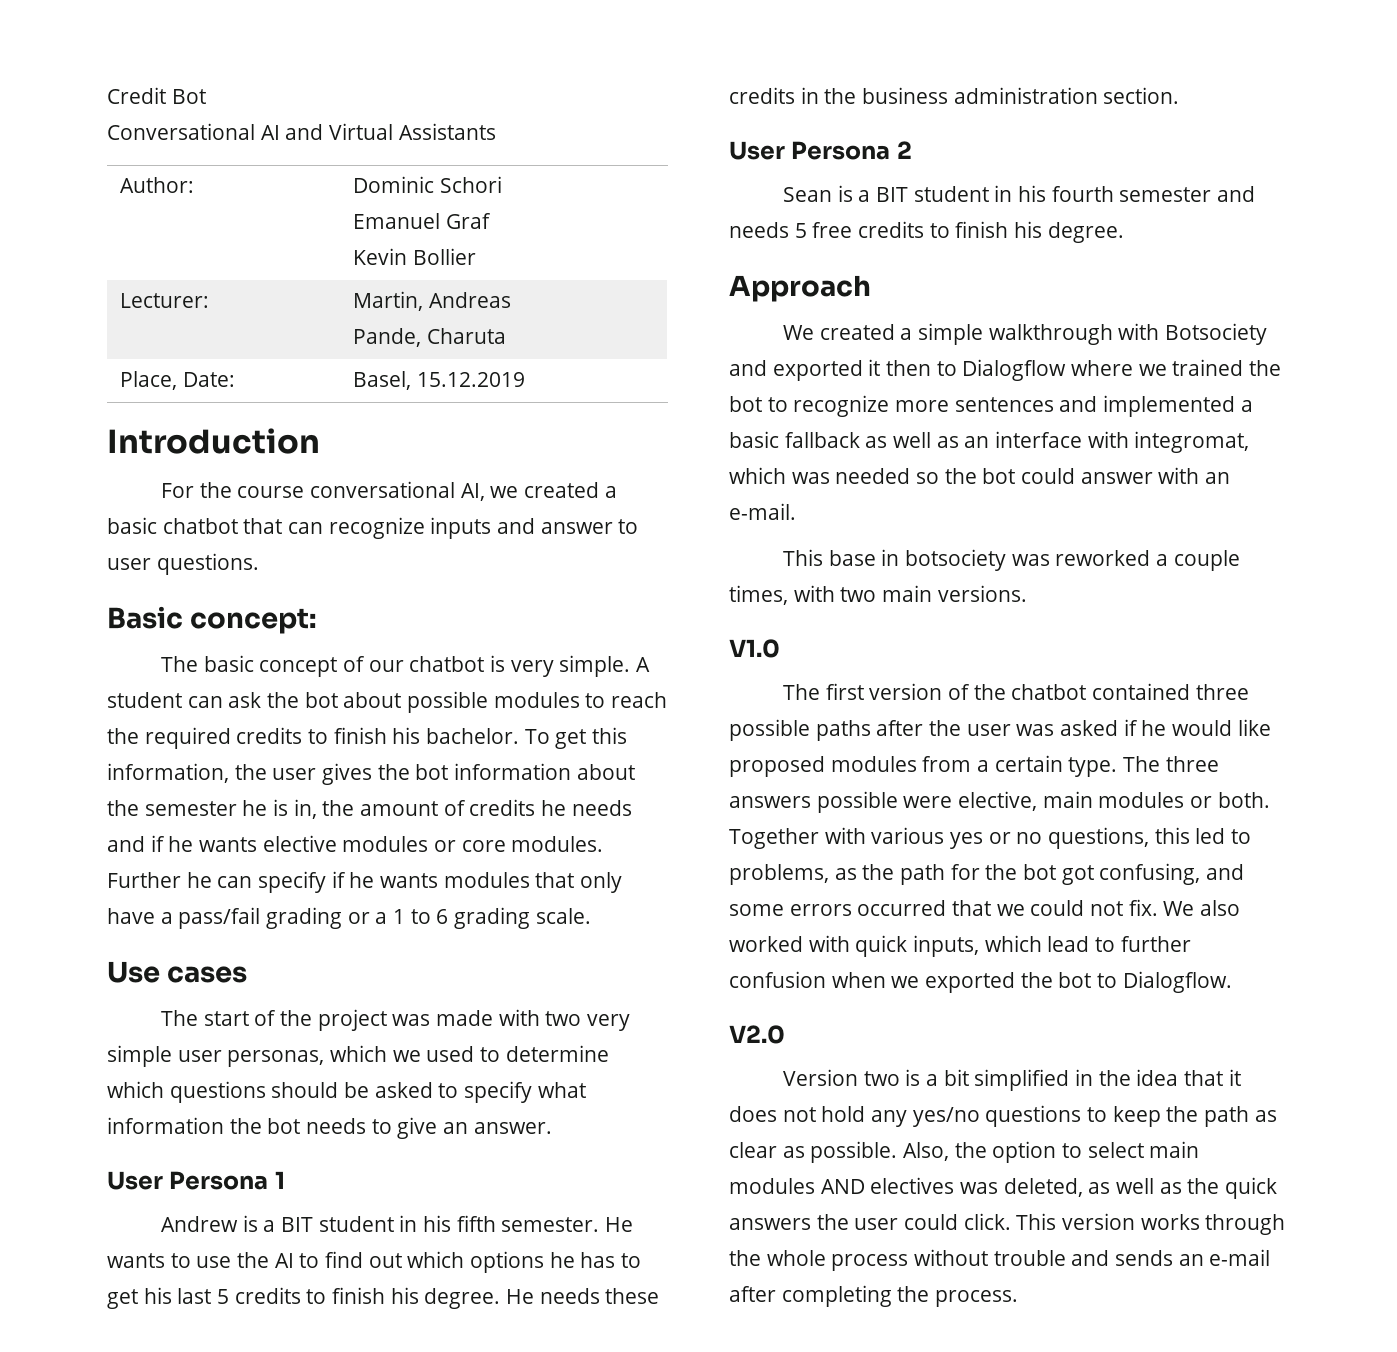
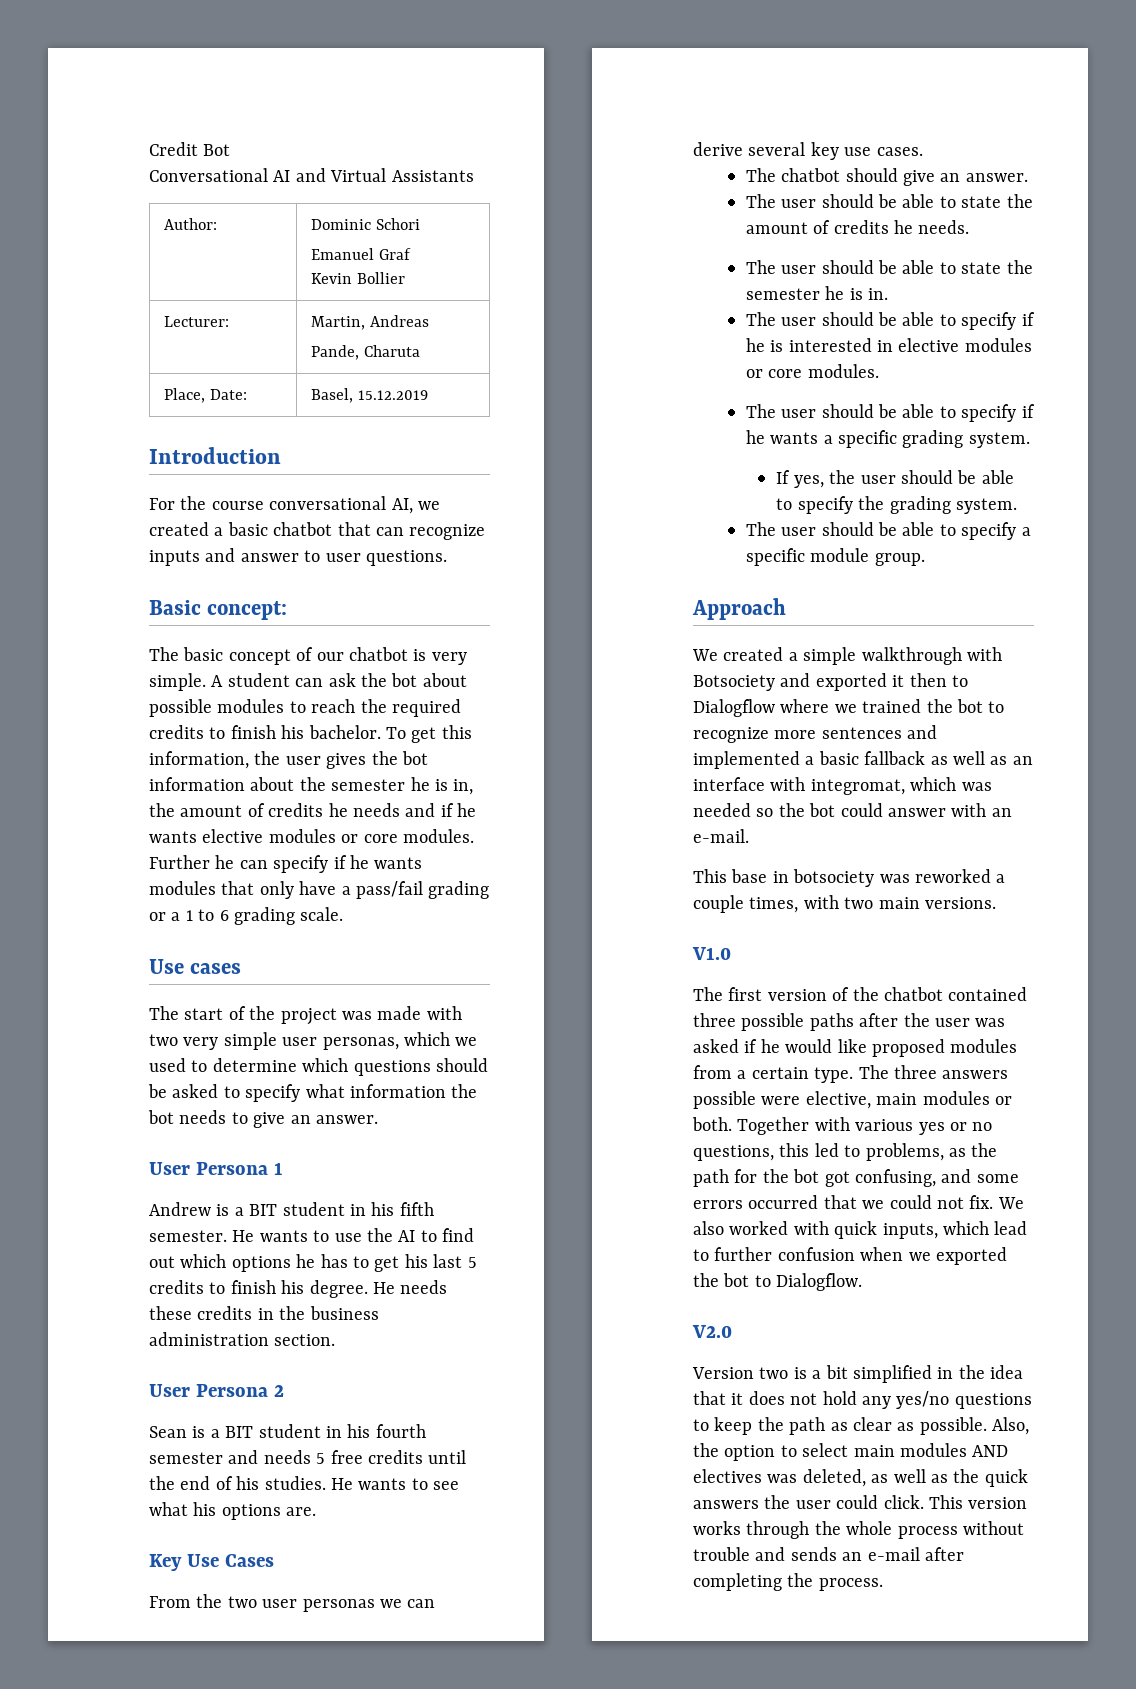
- Sean is a BIT student in his fourth semester and needs 5 free credits to finish his degree.
+ Sean is a BIT student in his fourth semester and needs 5 free credits until the end of his studies. He wants to see what his options are.
+ Key Use Cases
+ From the two user personas we can derive several key use cases.
+ The chatbot should give an answer.
+ The user should be able to state the amount of credits he needs.
+ The user should be able to state the semester he is in.
+ The user should be able to specify if he is interested in elective modules or core modules.
+ The user should be able to specify if he wants a specific grading system.
+ If yes, the user should be able to specify the grading system.
+ The user should be able to specify a specific module group.

